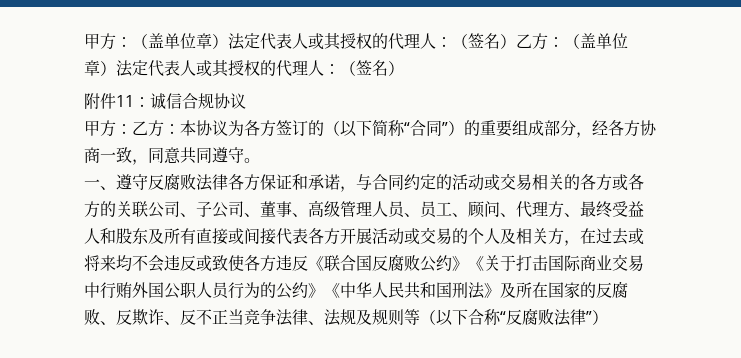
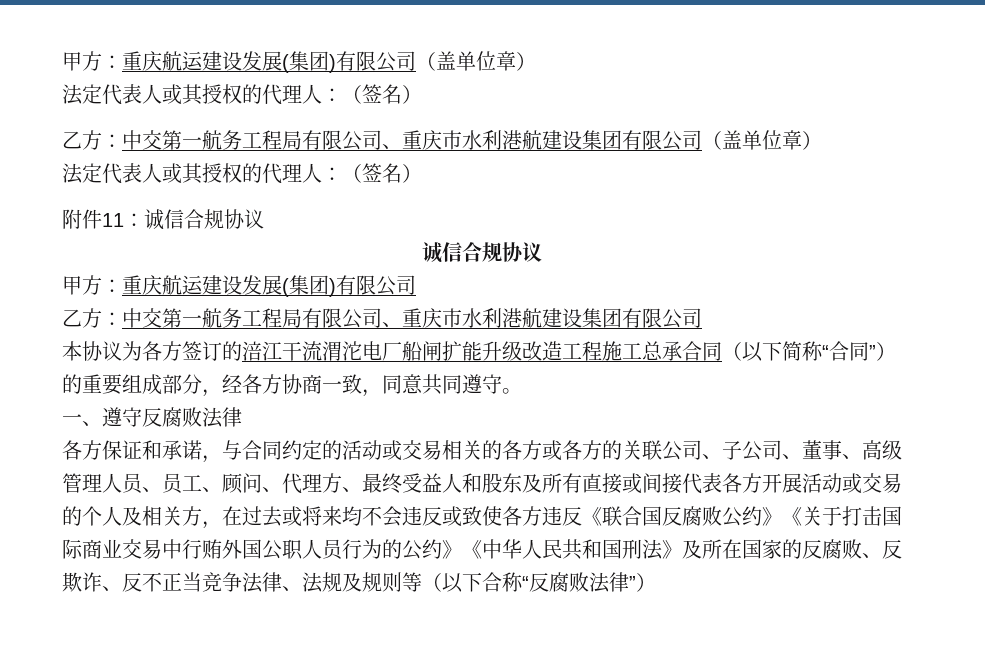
- 甲方：（盖单位章）法定代表人或其授权的代理人：（签名）乙方：（盖单位章）法定代表人或其授权的代理人：（签名）
+ 甲方：重庆航运建设发展(集团)有限公司（盖单位章）
+ 法定代表人或其授权的代理人：（签名）
+ 乙方：中交第一航务工程局有限公司、重庆市水利港航建设集团有限公司（盖单位章）
+ 法定代表人或其授权的代理人：（签名）
  附件11：诚信合规协议
- 甲方：乙方：本协议为各方签订的（以下简称“合同”）的重要组成部分，经各方协商一致，同意共同遵守。
+ 诚信合规协议
+ 甲方：重庆航运建设发展(集团)有限公司
+ 乙方：中交第一航务工程局有限公司、重庆市水利港航建设集团有限公司
+ 本协议为各方签订的涪江干流渭沱电厂船闸扩能升级改造工程施工总承合同（以下简称“合同”）的重要组成部分，经各方协商一致，同意共同遵守。
- 一、遵守反腐败法律各方保证和承诺，与合同约定的活动或交易相关的各方或各方的关联公司、子公司、董事、高级管理人员、员工、顾问、代理方、最终受益人和股东及所有直接或间接代表各方开展活动或交易的个人及相关方，在过去或将来均不会违反或致使各方违反《联合国反腐败公约》《关于打击国际商业交易中行贿外国公职人员行为的公约》《中华人民共和国刑法》及所在国家的反腐败、反欺诈、反不正当竞争法律、法规及规则等（以下合称“反腐败法律”）
+ 一、遵守反腐败法律
+ 各方保证和承诺，与合同约定的活动或交易相关的各方或各方的关联公司、子公司、董事、高级管理人员、员工、顾问、代理方、最终受益人和股东及所有直接或间接代表各方开展活动或交易的个人及相关方，在过去或将来均不会违反或致使各方违反《联合国反腐败公约》《关于打击国际商业交易中行贿外国公职人员行为的公约》《中华人民共和国刑法》及所在国家的反腐败、反欺诈、反不正当竞争法律、法规及规则等（以下合称“反腐败法律”）

